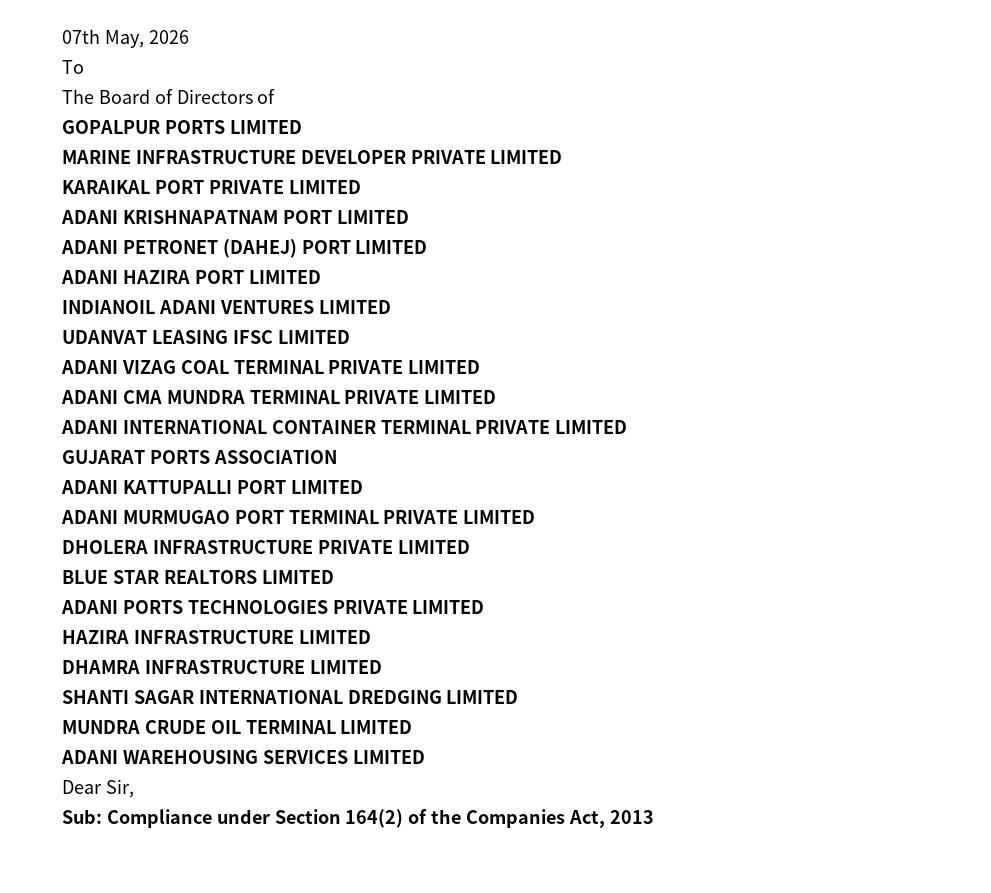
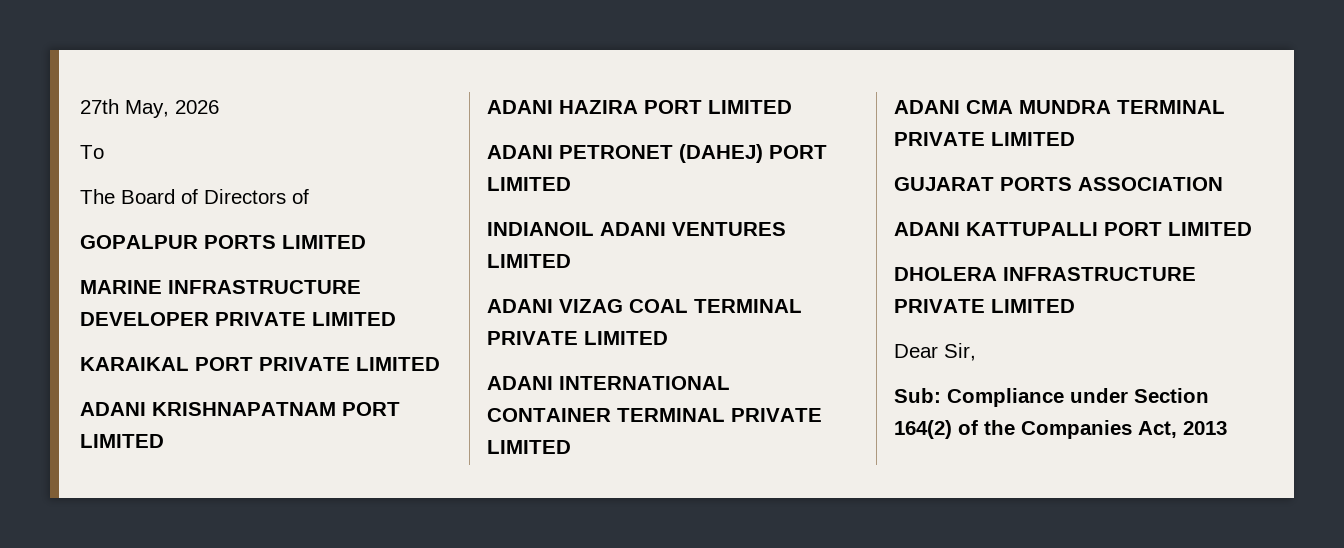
- 07th May, 2026
+ 27th May, 2026
+ ADANI HAZIRA PORT LIMITED
  ADANI PETRONET (DAHEJ) PORT LIMITED
- ADANI HAZIRA PORT LIMITED
- UDANVAT LEASING IFSC LIMITED
+ ADANI INTERNATIONAL CONTAINER TERMINAL PRIVATE LIMITED
  ADANI CMA MUNDRA TERMINAL PRIVATE LIMITED
- ADANI INTERNATIONAL CONTAINER TERMINAL PRIVATE LIMITED
- ADANI MURMUGAO PORT TERMINAL PRIVATE LIMITED
  DHOLERA INFRASTRUCTURE PRIVATE LIMITED
- BLUE STAR REALTORS LIMITED
- ADANI PORTS TECHNOLOGIES PRIVATE LIMITED
- HAZIRA INFRASTRUCTURE LIMITED
- DHAMRA INFRASTRUCTURE LIMITED
- SHANTI SAGAR INTERNATIONAL DREDGING LIMITED
- MUNDRA CRUDE OIL TERMINAL LIMITED
- ADANI WAREHOUSING SERVICES LIMITED

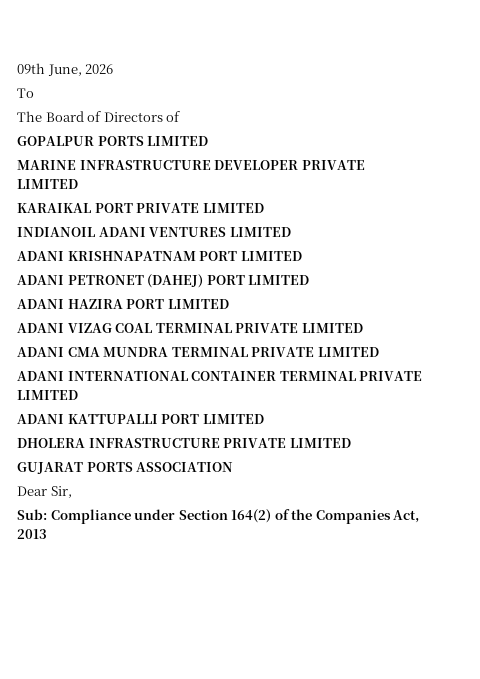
- 27th May, 2026
+ 09th June, 2026
+ INDIANOIL ADANI VENTURES LIMITED
+ ADANI PETRONET (DAHEJ) PORT LIMITED
- ADANI PETRONET (DAHEJ) PORT LIMITED
- INDIANOIL ADANI VENTURES LIMITED
  ADANI VIZAG COAL TERMINAL PRIVATE LIMITED
+ ADANI CMA MUNDRA TERMINAL PRIVATE LIMITED
- ADANI CMA MUNDRA TERMINAL PRIVATE LIMITED
- GUJARAT PORTS ASSOCIATION
+ GUJARAT PORTS ASSOCIATION

